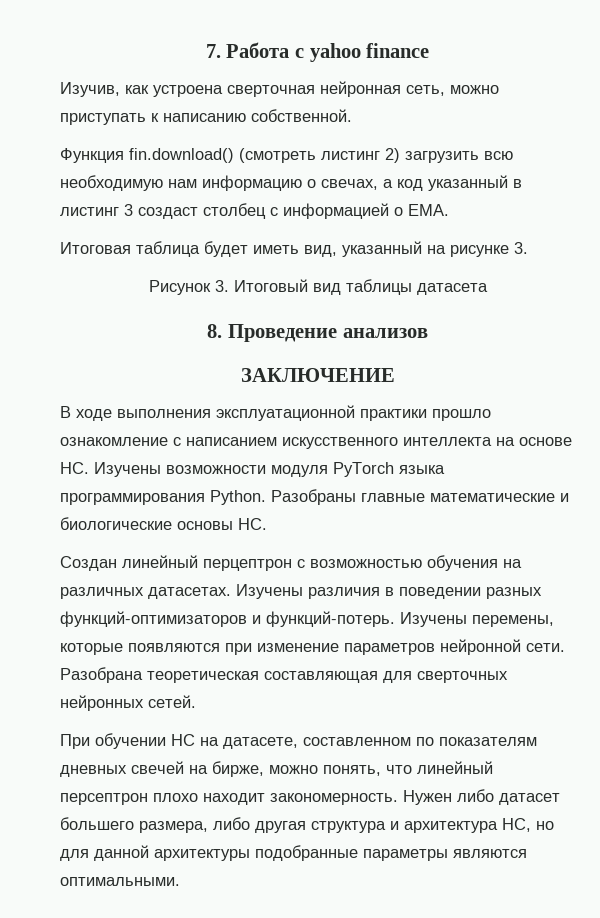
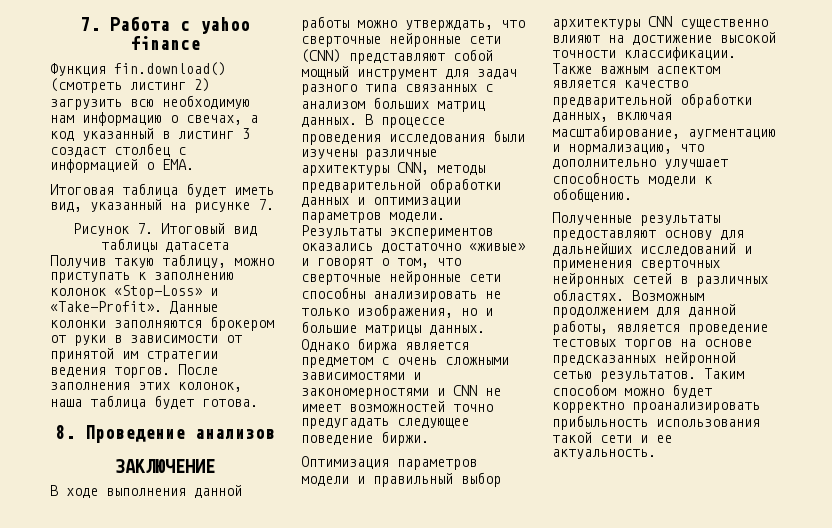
- Изучив, как устроена сверточная нейронная сеть, можно приступать к написанию собственной.
- Итоговая таблица будет иметь вид, указанный на рисунке 3.
+ Итоговая таблица будет иметь вид, указанный на рисунке 7.
- Рисунок 3. Итоговый вид таблицы датасета
+ Рисунок 7. Итоговый вид таблицы датасета
+ Получив такую таблицу, можно приступать к заполнению колонок «Stop-Loss» и «Take-Profit». Данные колонки заполняются брокером от руки в зависимости от принятой им стратегии ведения торгов. После заполнения этих колонок, наша таблица будет готова.
- В ходе выполнения эксплуатационной практики прошло ознакомление с написанием искусственного интеллекта на основе НС. Изучены возможности модуля PyTorch языка программирования Python. Разобраны главные математические и биологические основы НС.
- Создан линейный перцептрон с возможностью обучения на различных датасетах. Изучены различия в поведении разных функций-оптимизаторов и функций-потерь. Изучены перемены, которые появляются при изменение параметров нейронной сети. Разобрана теоретическая составляющая для сверточных нейронных сетей.
- При обучении НС на датасете, составленном по показателям дневных свечей на бирже, можно понять, что линейный персептрон плохо находит закономерность. Нужен либо датасет большего размера, либо другая структура и архитектура НС, но для данной архитектуры подобранные параметры являются оптимальными.
+ В ходе выполнения данной работы можно утверждать, что сверточные нейронные сети (CNN) представляют собой мощный инструмент для задач разного типа связанных с анализом больших матриц данных. В процессе проведения исследования были изучены различные архитектуры CNN, методы предварительной обработки данных и оптимизации параметров модели. Результаты экспериментов оказались достаточно «живые» и говорят о том, что сверточные нейронные сети способны анализировать не только изображения, но и большие матрицы данных. Однако биржа является предметом с очень сложными зависимостями и закономерностями и CNN не имеет возможностей точно предугадать следующее поведение биржи.
+ Оптимизация параметров модели и правильный выбор архитектуры CNN существенно влияют на достижение высокой точности классификации. Также важным аспектом является качество предварительной обработки данных, включая масштабирование, аугментацию и нормализацию, что дополнительно улучшает способность модели к обобщению.
+ Полученные результаты предоставляют основу для дальнейших исследований и применения сверточных нейронных сетей в различных областях. Возможным продолжением для данной работы, является проведение тестовых торгов на основе предсказанных нейронной сетью результатов. Таким способом можно будет корректно проанализировать прибыльность использования такой сети и ее актуальность.

